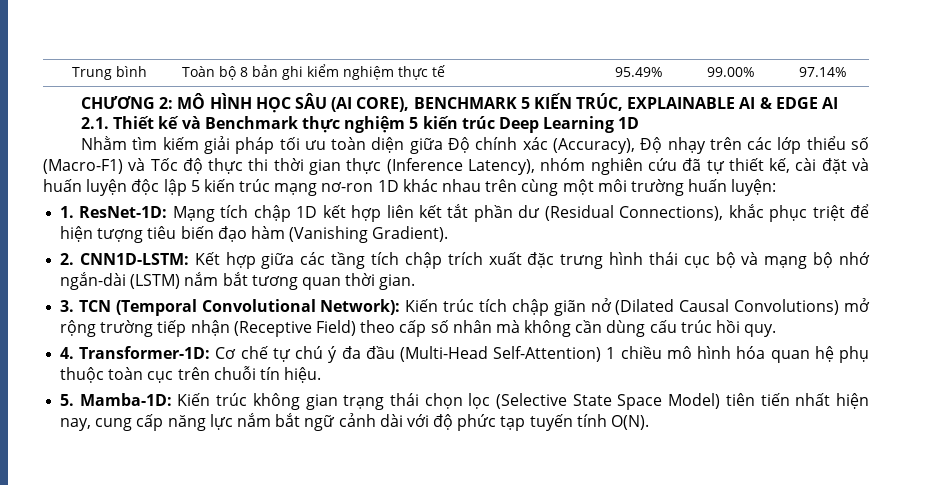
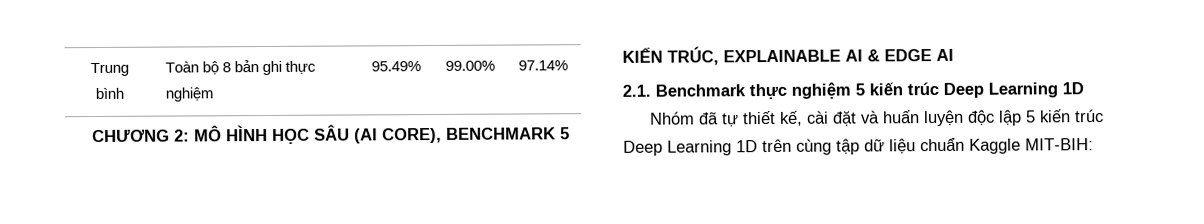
- Trung bình | Toàn bộ 8 bản ghi kiểm nghiệm thực tế | 95.49% | 99.00% | 97.14%
+ Trung bình | Toàn bộ 8 bản ghi thực nghiệm | 95.49% | 99.00% | 97.14%
- 2.1. Thiết kế và Benchmark thực nghiệm 5 kiến trúc Deep Learning 1D
+ 2.1. Benchmark thực nghiệm 5 kiến trúc Deep Learning 1D
- Nhằm tìm kiếm giải pháp tối ưu toàn diện giữa Độ chính xác (Accuracy), Độ nhạy trên các lớp thiểu số (Macro-F1) và Tốc độ thực thi thời gian thực (Inference Latency), nhóm nghiên cứu đã tự thiết kế, cài đặt và huấn luyện độc lập 5 kiến trúc mạng nơ-ron 1D khác nhau trên cùng một môi trường huấn luyện:
- 1. ResNet-1D: Mạng tích chập 1D kết hợp liên kết tắt phần dư (Residual Connections), khắc phục triệt để hiện tượng tiêu biến đạo hàm (Vanishing Gradient).
- 2. CNN1D-LSTM: Kết hợp giữa các tầng tích chập trích xuất đặc trưng hình thái cục bộ và mạng bộ nhớ ngắn-dài (LSTM) nắm bắt tương quan thời gian.
- 3. TCN (Temporal Convolutional Network): Kiến trúc tích chập giãn nở (Dilated Causal Convolutions) mở rộng trường tiếp nhận (Receptive Field) theo cấp số nhân mà không cần dùng cấu trúc hồi quy.
- 4. Transformer-1D: Cơ chế tự chú ý đa đầu (Multi-Head Self-Attention) 1 chiều mô hình hóa quan hệ phụ thuộc toàn cục trên chuỗi tín hiệu.
- 5. Mamba-1D: Kiến trúc không gian trạng thái chọn lọc (Selective State Space Model) tiên tiến nhất hiện nay, cung cấp năng lực nắm bắt ngữ cảnh dài với độ phức tạp tuyến tính O(N).
+ Nhóm đã tự thiết kế, cài đặt và huấn luyện độc lập 5 kiến trúc Deep Learning 1D trên cùng tập dữ liệu chuẩn Kaggle MIT-BIH:

